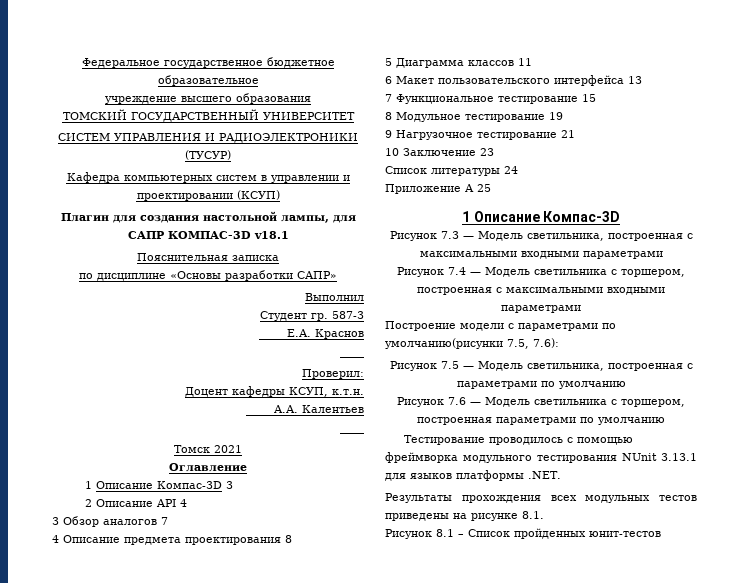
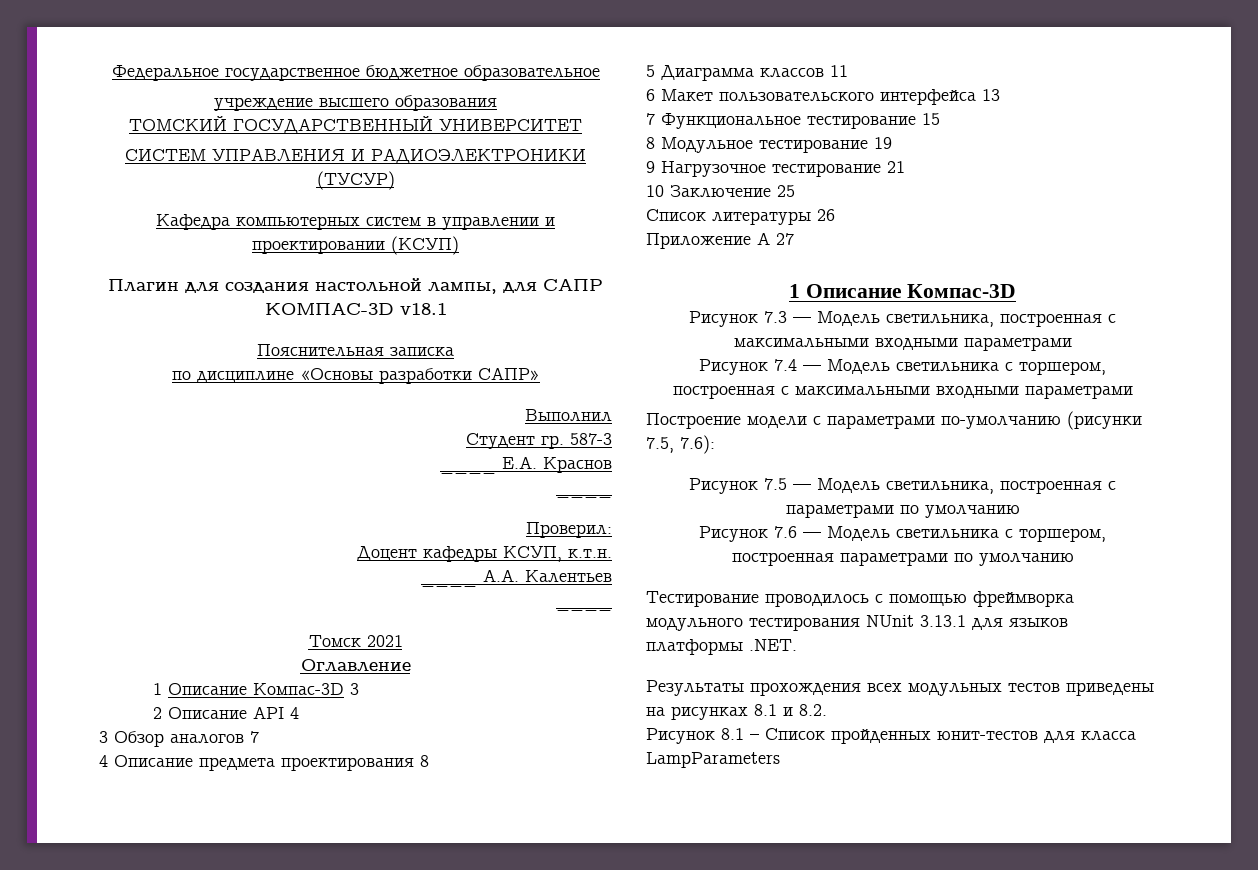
- 10 Заключение 23
+ 10 Заключение 25
- Список литературы 24
+ Список литературы 26
- Приложение А 25
+ Приложение А 27
- Построение модели с параметрами по умолчанию(рисунки 7.5, 7.6):
+ Построение модели с параметрами по-умолчанию (рисунки 7.5, 7.6):
- Результаты прохождения всех модульных тестов приведены на рисунке 8.1.
+ Результаты прохождения всех модульных тестов приведены на рисунках 8.1 и 8.2.
- Рисунок 8.1 – Список пройденных юнит-тестов
+ Рисунок 8.1 – Список пройденных юнит-тестов для класса LampParameters

